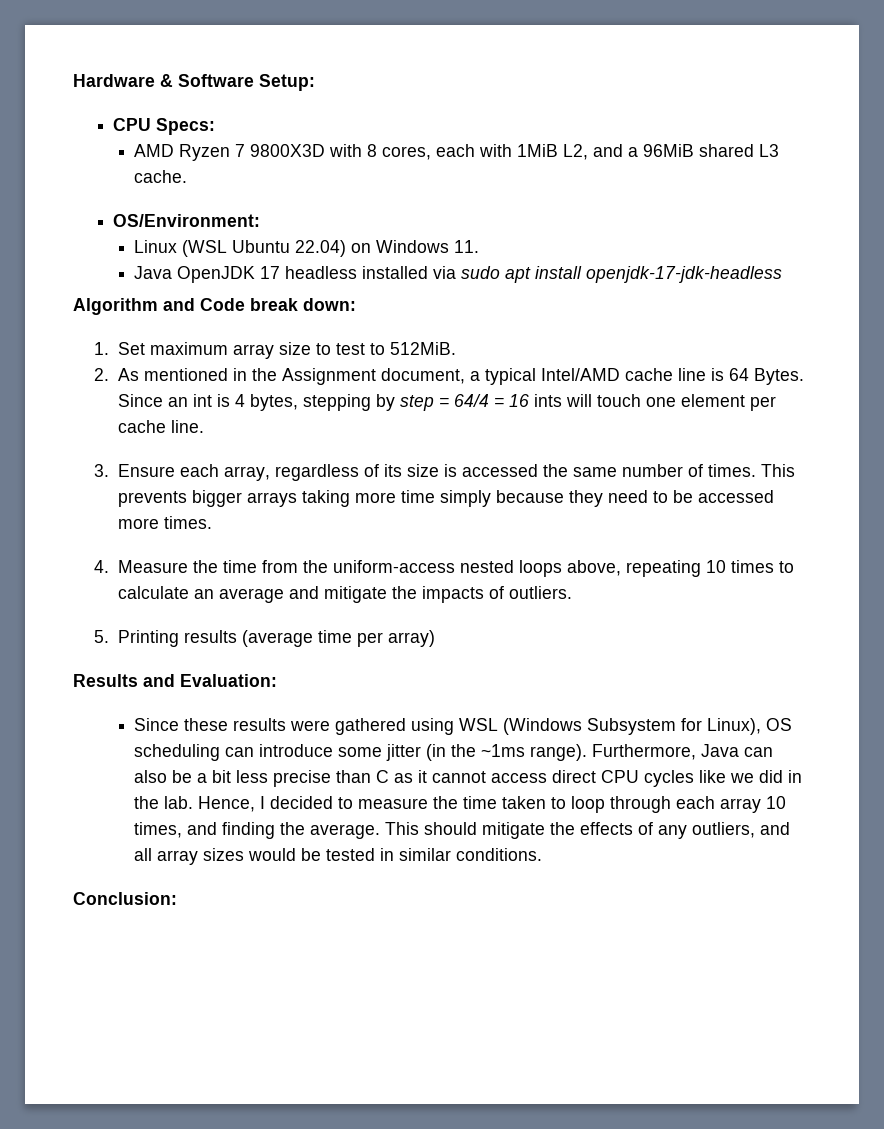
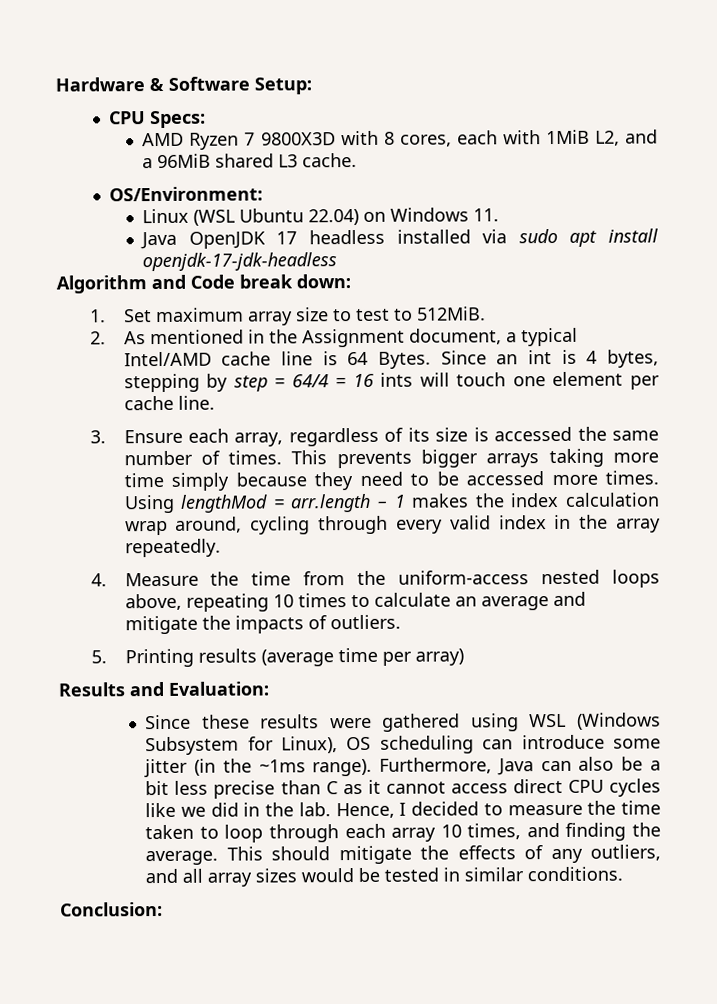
+ Using lengthMod = arr.length – 1 makes the index calculation wrap around, cycling through every valid index in the array repeatedly.

